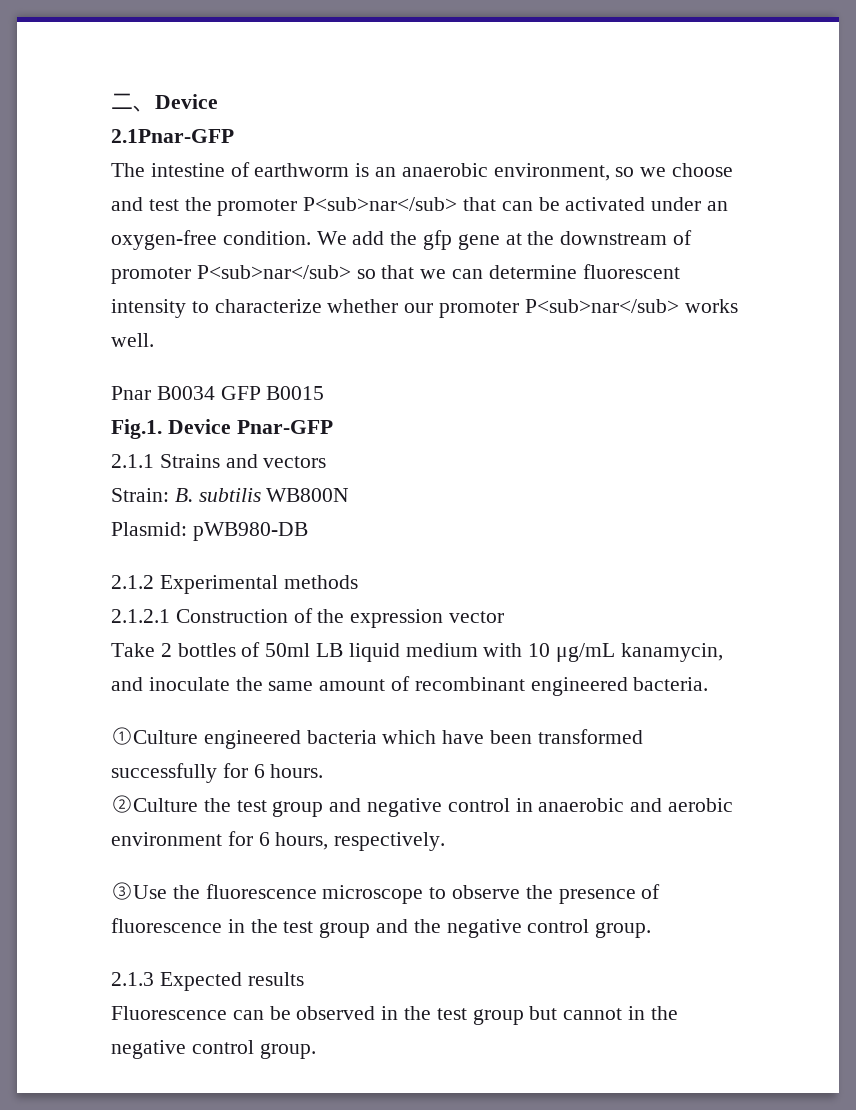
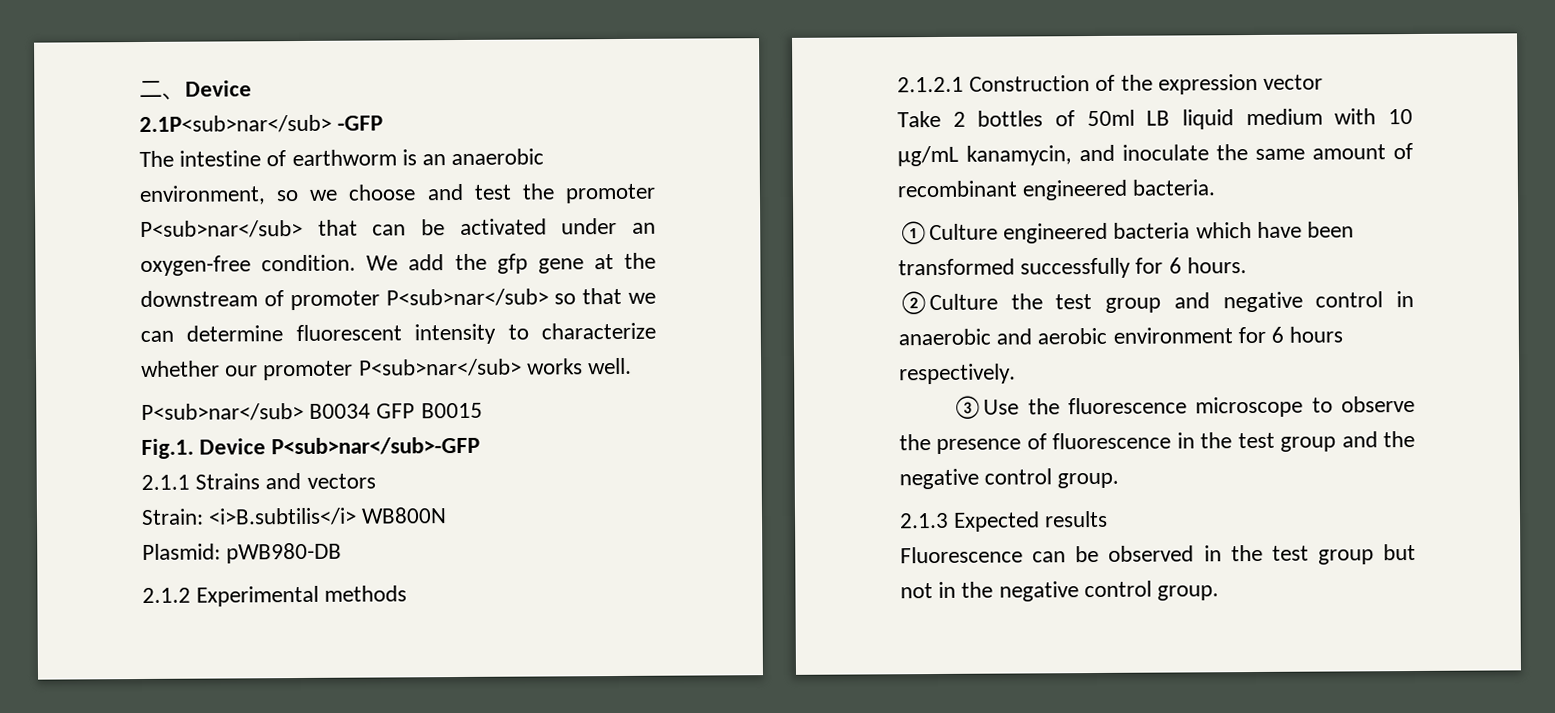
- 2.1Pnar-GFP
+ 2.1P<sub>nar</sub> -GFP
- Pnar B0034 GFP B0015
+ P<sub>nar</sub> B0034 GFP B0015
- Fig.1. Device Pnar-GFP
+ Fig.1. Device P<sub>nar</sub>-GFP
- Strain: B. subtilis WB800N
+ Strain: <i>B.subtilis</i> WB800N
- ②Culture the test group and negative control in anaerobic and aerobic environment for 6 hours, respectively.
+ ②Culture the test group and negative control in anaerobic and aerobic environment for 6 hours respectively.
- Fluorescence can be observed in the test group but cannot in the negative control group.
+ Fluorescence can be observed in the test group but not in the negative control group.

